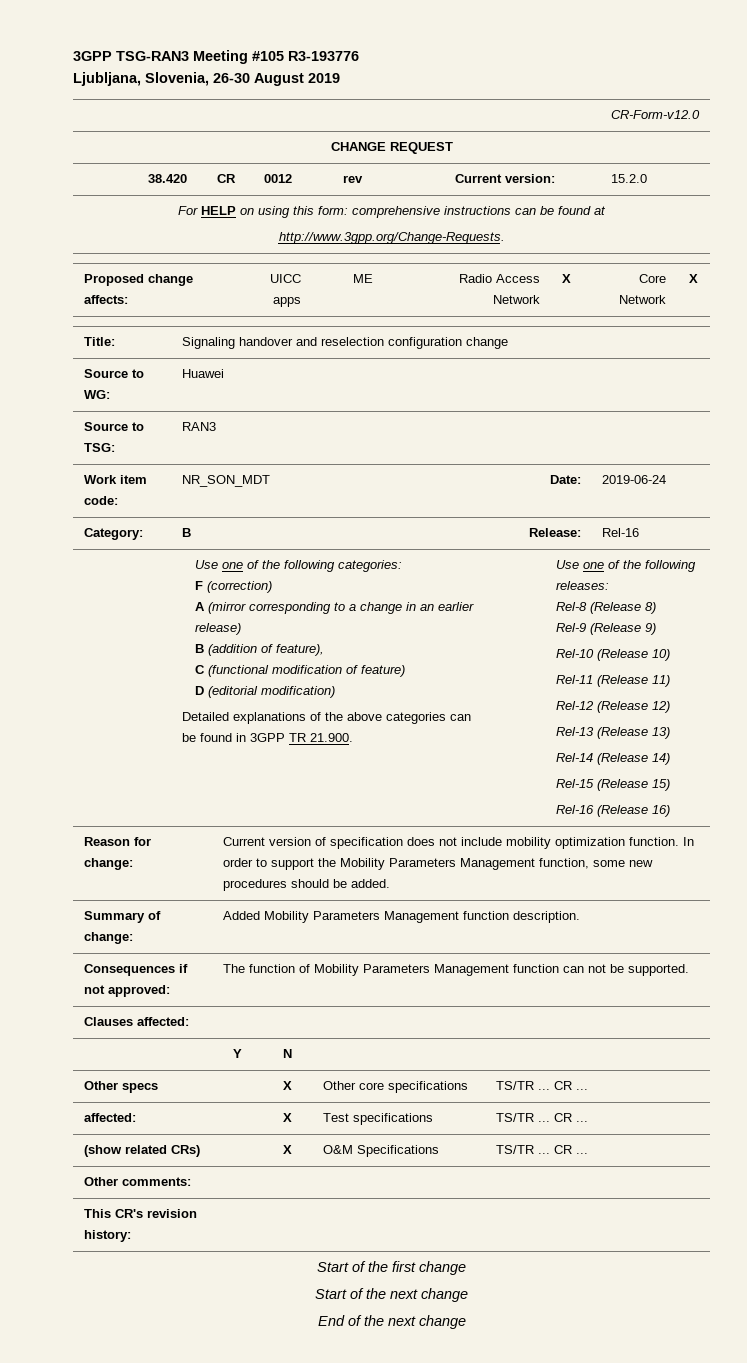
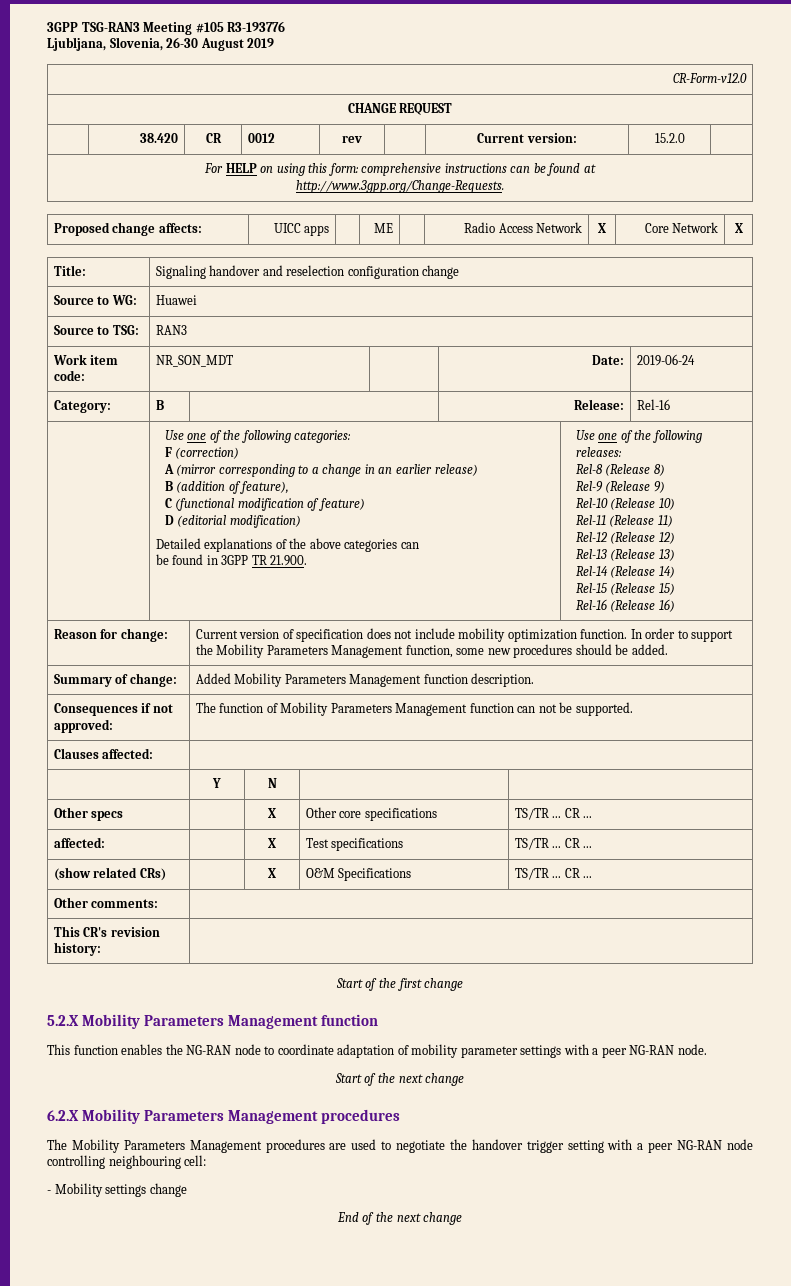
+ 5.2.X Mobility Parameters Management function
+ This function enables the NG-RAN node to coordinate adaptation of mobility parameter settings with a peer NG-RAN node.
+ 6.2.X Mobility Parameters Management procedures
+ The Mobility Parameters Management procedures are used to negotiate the handover trigger setting with a peer NG-RAN node controlling neighbouring cell:
+ - Mobility settings change

